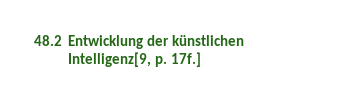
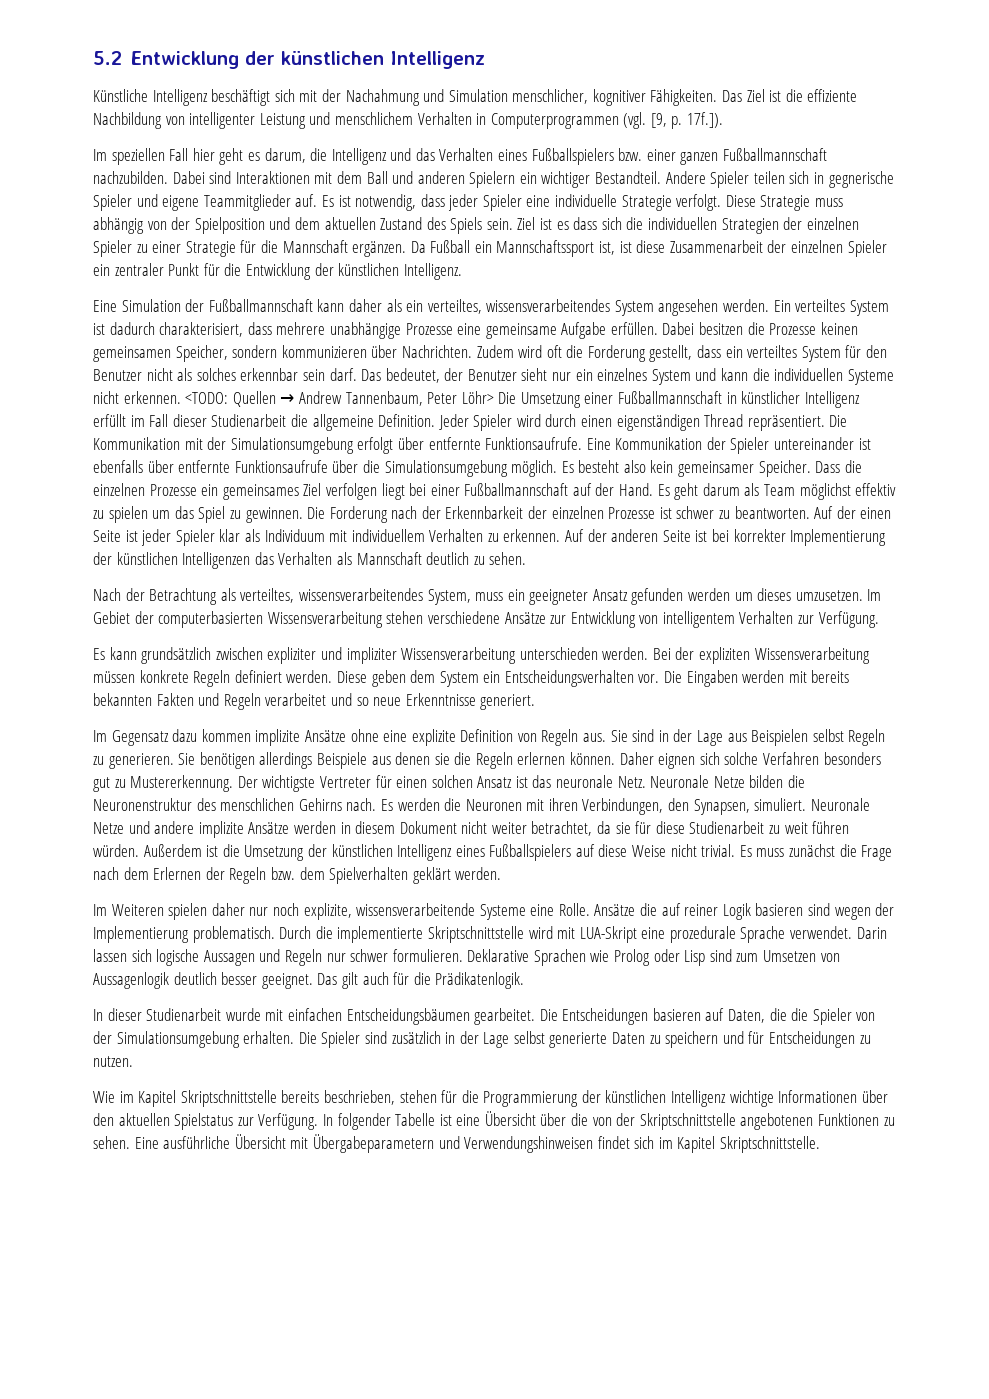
- 48.2 Entwicklung der künstlichen Intelligenz[9, p. 17f.]
+ 5.2 Entwicklung der künstlichen Intelligenz
+ Künstliche Intelligenz beschäftigt sich mit der Nachahmung und Simulation menschlicher, kognitiver Fähigkeiten. Das Ziel ist die effiziente Nachbildung von intelligenter Leistung und menschlichem Verhalten in Computerprogrammen (vgl. [9, p. 17f.]).
+ Im speziellen Fall hier geht es darum, die Intelligenz und das Verhalten eines Fußballspielers bzw. einer ganzen Fußballmannschaft nachzubilden. Dabei sind Interaktionen mit dem Ball und anderen Spielern ein wichtiger Bestandteil. Andere Spieler teilen sich in gegnerische Spieler und eigene Teammitglieder auf. Es ist notwendig, dass jeder Spieler eine individuelle Strategie verfolgt. Diese Strategie muss abhängig von der Spielposition und dem aktuellen Zustand des Spiels sein. Ziel ist es dass sich die individuellen Strategien der einzelnen Spieler zu einer Strategie für die Mannschaft ergänzen. Da Fußball ein Mannschaftssport ist, ist diese Zusammenarbeit der einzelnen Spieler ein zentraler Punkt für die Entwicklung der künstlichen Intelligenz.
+ Eine Simulation der Fußballmannschaft kann daher als ein verteiltes, wissensverarbeitendes System angesehen werden. Ein verteiltes System ist dadurch charakterisiert, dass mehrere unabhängige Prozesse eine gemeinsame Aufgabe erfüllen. Dabei besitzen die Prozesse keinen gemeinsamen Speicher, sondern kommunizieren über Nachrichten. Zudem wird oft die Forderung gestellt, dass ein verteiltes System für den Benutzer nicht als solches erkennbar sein darf. Das bedeutet, der Benutzer sieht nur ein einzelnes System und kann die individuellen Systeme nicht erkennen. <TODO: Quellen → Andrew Tannenbaum, Peter Löhr> Die Umsetzung einer Fußballmannschaft in künstlicher Intelligenz erfüllt im Fall dieser Studienarbeit die allgemeine Definition. Jeder Spieler wird durch einen eigenständigen Thread repräsentiert. Die Kommunikation mit der Simulationsumgebung erfolgt über entfernte Funktionsaufrufe. Eine Kommunikation der Spieler untereinander ist ebenfalls über entfernte Funktionsaufrufe über die Simulationsumgebung möglich. Es besteht also kein gemeinsamer Speicher. Dass die einzelnen Prozesse ein gemeinsames Ziel verfolgen liegt bei einer Fußballmannschaft auf der Hand. Es geht darum als Team möglichst effektiv zu spielen um das Spiel zu gewinnen. Die Forderung nach der Erkennbarkeit der einzelnen Prozesse ist schwer zu beantworten. Auf der einen Seite ist jeder Spieler klar als Individuum mit individuellem Verhalten zu erkennen. Auf der anderen Seite ist bei korrekter Implementierung der künstlichen Intelligenzen das Verhalten als Mannschaft deutlich zu sehen.
+ Nach der Betrachtung als verteiltes, wissensverarbeitendes System, muss ein geeigneter Ansatz gefunden werden um dieses umzusetzen. Im Gebiet der computerbasierten Wissensverarbeitung stehen verschiedene Ansätze zur Entwicklung von intelligentem Verhalten zur Verfügung.
+ Es kann grundsätzlich zwischen expliziter und impliziter Wissensverarbeitung unterschieden werden. Bei der expliziten Wissensverarbeitung müssen konkrete Regeln definiert werden. Diese geben dem System ein Entscheidungsverhalten vor. Die Eingaben werden mit bereits bekannten Fakten und Regeln verarbeitet und so neue Erkenntnisse generiert.
+ Im Gegensatz dazu kommen implizite Ansätze ohne eine explizite Definition von Regeln aus. Sie sind in der Lage aus Beispielen selbst Regeln zu generieren. Sie benötigen allerdings Beispiele aus denen sie die Regeln erlernen können. Daher eignen sich solche Verfahren besonders gut zu Mustererkennung. Der wichtigste Vertreter für einen solchen Ansatz ist das neuronale Netz. Neuronale Netze bilden die Neuronenstruktur des menschlichen Gehirns nach. Es werden die Neuronen mit ihren Verbindungen, den Synapsen, simuliert. Neuronale Netze und andere implizite Ansätze werden in diesem Dokument nicht weiter betrachtet, da sie für diese Studienarbeit zu weit führen würden. Außerdem ist die Umsetzung der künstlichen Intelligenz eines Fußballspielers auf diese Weise nicht trivial. Es muss zunächst die Frage nach dem Erlernen der Regeln bzw. dem Spielverhalten geklärt werden.
+ Im Weiteren spielen daher nur noch explizite, wissensverarbeitende Systeme eine Rolle. Ansätze die auf reiner Logik basieren sind wegen der Implementierung problematisch. Durch die implementierte Skriptschnittstelle wird mit LUA-Skript eine prozedurale Sprache verwendet. Darin lassen sich logische Aussagen und Regeln nur schwer formulieren. Deklarative Sprachen wie Prolog oder Lisp sind zum Umsetzen von Aussagenlogik deutlich besser geeignet. Das gilt auch für die Prädikatenlogik.
+ In dieser Studienarbeit wurde mit einfachen Entscheidungsbäumen gearbeitet. Die Entscheidungen basieren auf Daten, die die Spieler von der Simulationsumgebung erhalten. Die Spieler sind zusätzlich in der Lage selbst generierte Daten zu speichern und für Entscheidungen zu nutzen.
+ Wie im Kapitel Skriptschnittstelle bereits beschrieben, stehen für die Programmierung der künstlichen Intelligenz wichtige Informationen über den aktuellen Spielstatus zur Verfügung. In folgender Tabelle ist eine Übersicht über die von der Skriptschnittstelle angebotenen Funktionen zu sehen. Eine ausführliche Übersicht mit Übergabeparametern und Verwendungshinweisen findet sich im Kapitel Skriptschnittstelle.

